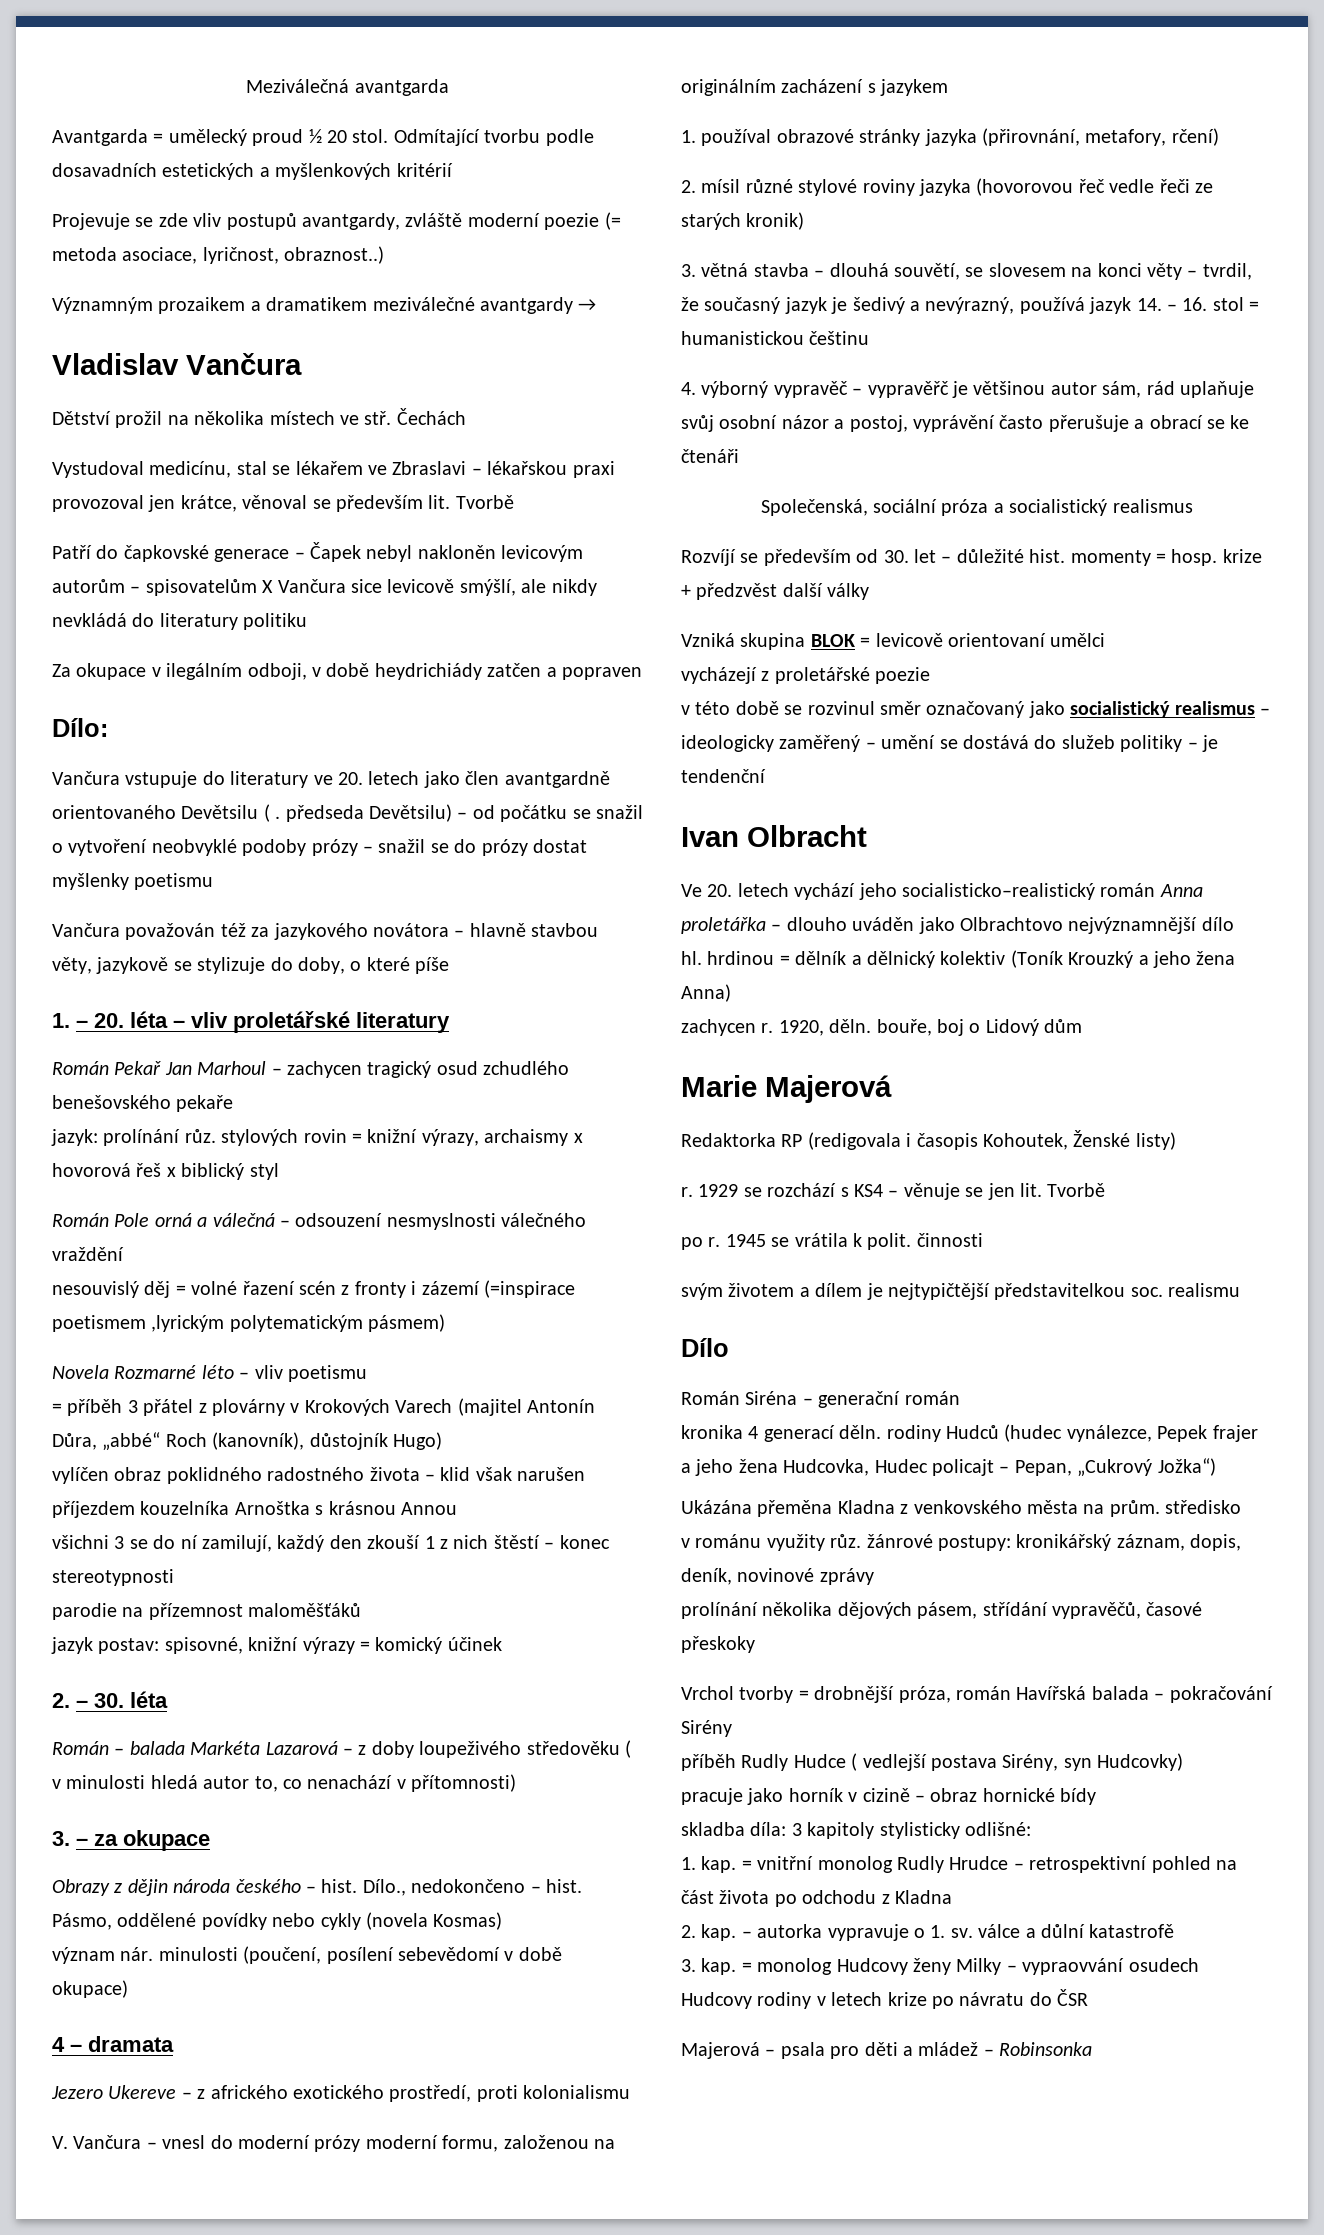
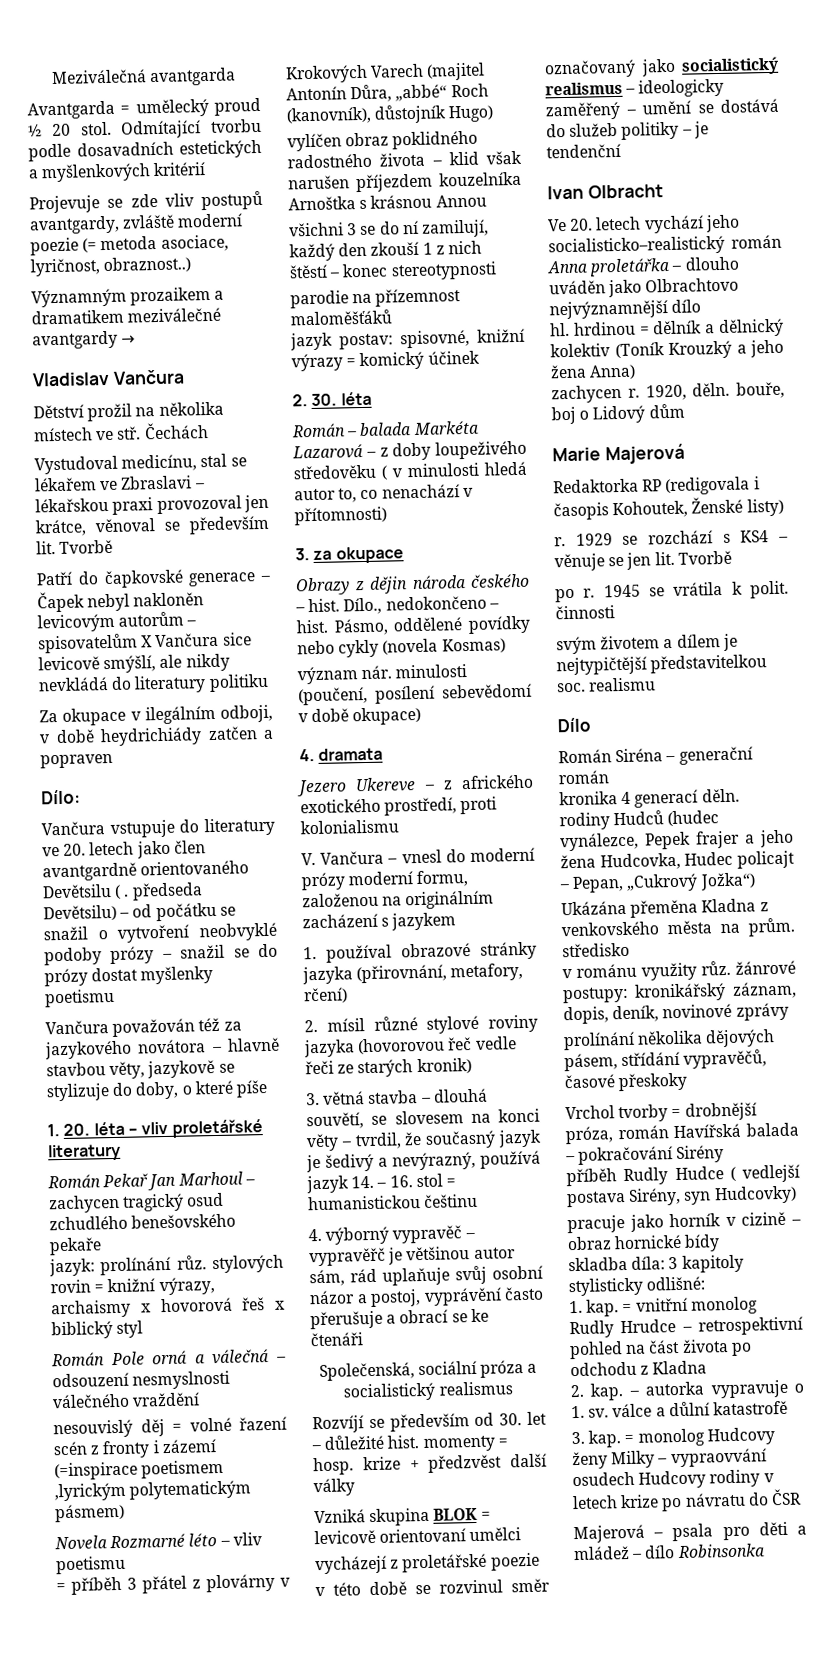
- 1. – 20. léta – vliv proletářské literatury
+ 1. 20. léta – vliv proletářské literatury
- 2. – 30. léta
+ 2. 30. léta
- 3. – za okupace
+ 3. za okupace
- 4 – dramata
+ 4. dramata
- Majerová – psala pro děti a mládež – Robinsonka
+ Majerová – psala pro děti a mládež – dílo Robinsonka

